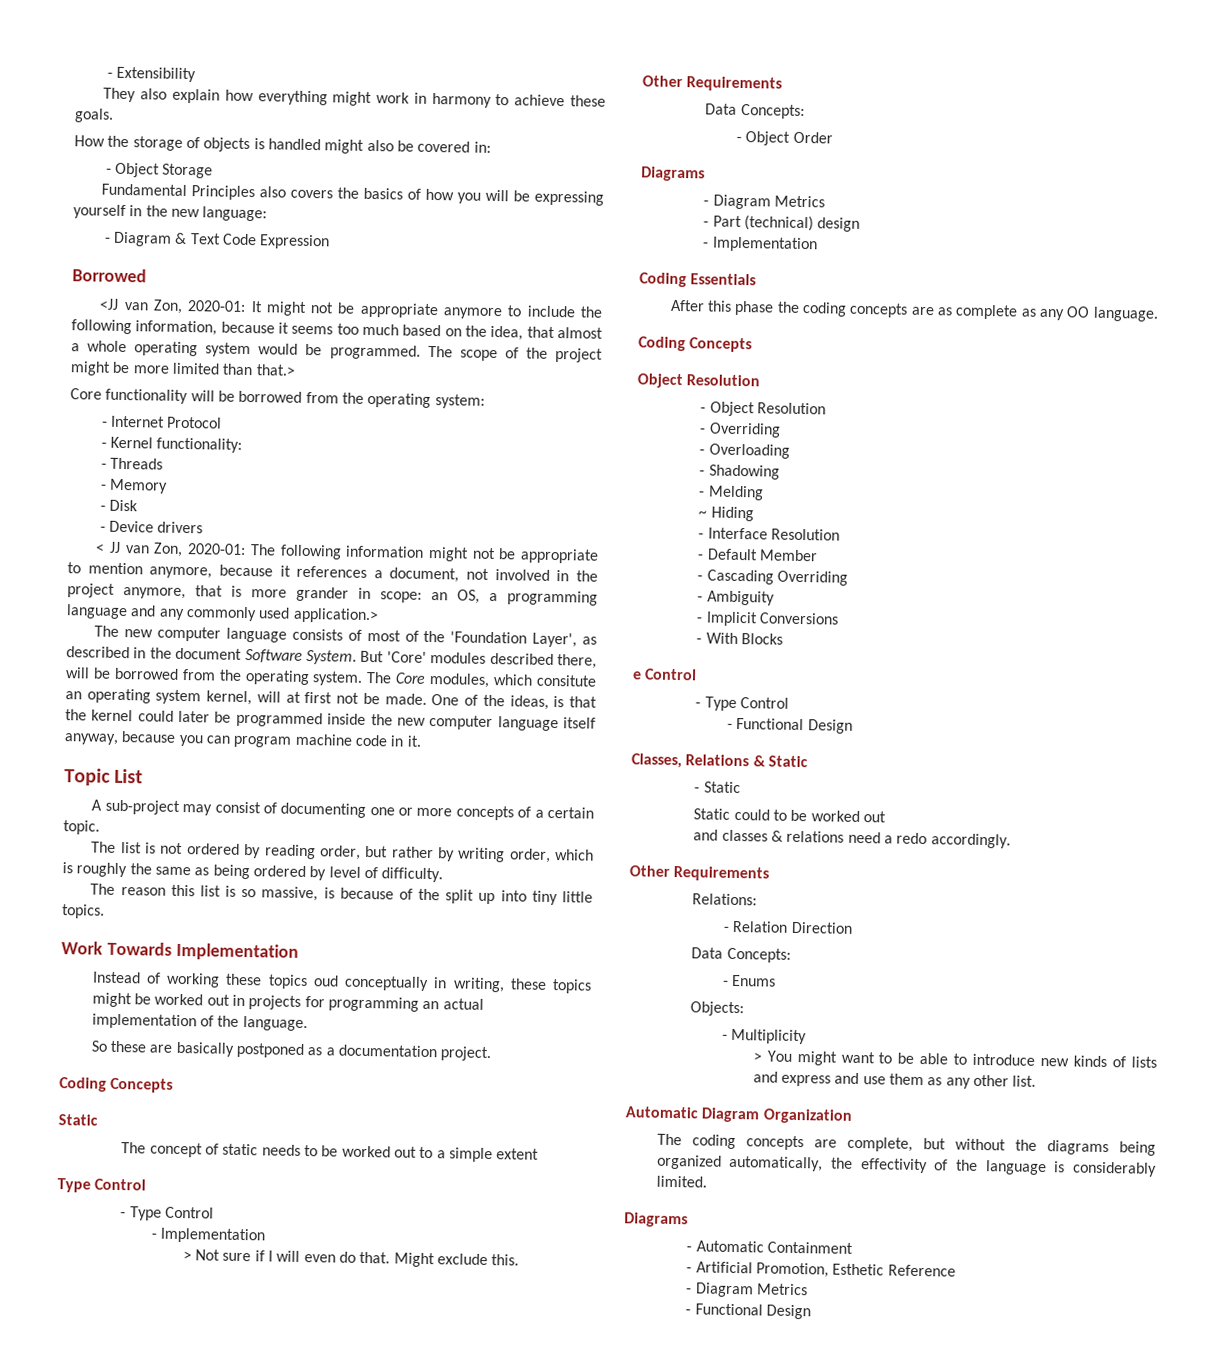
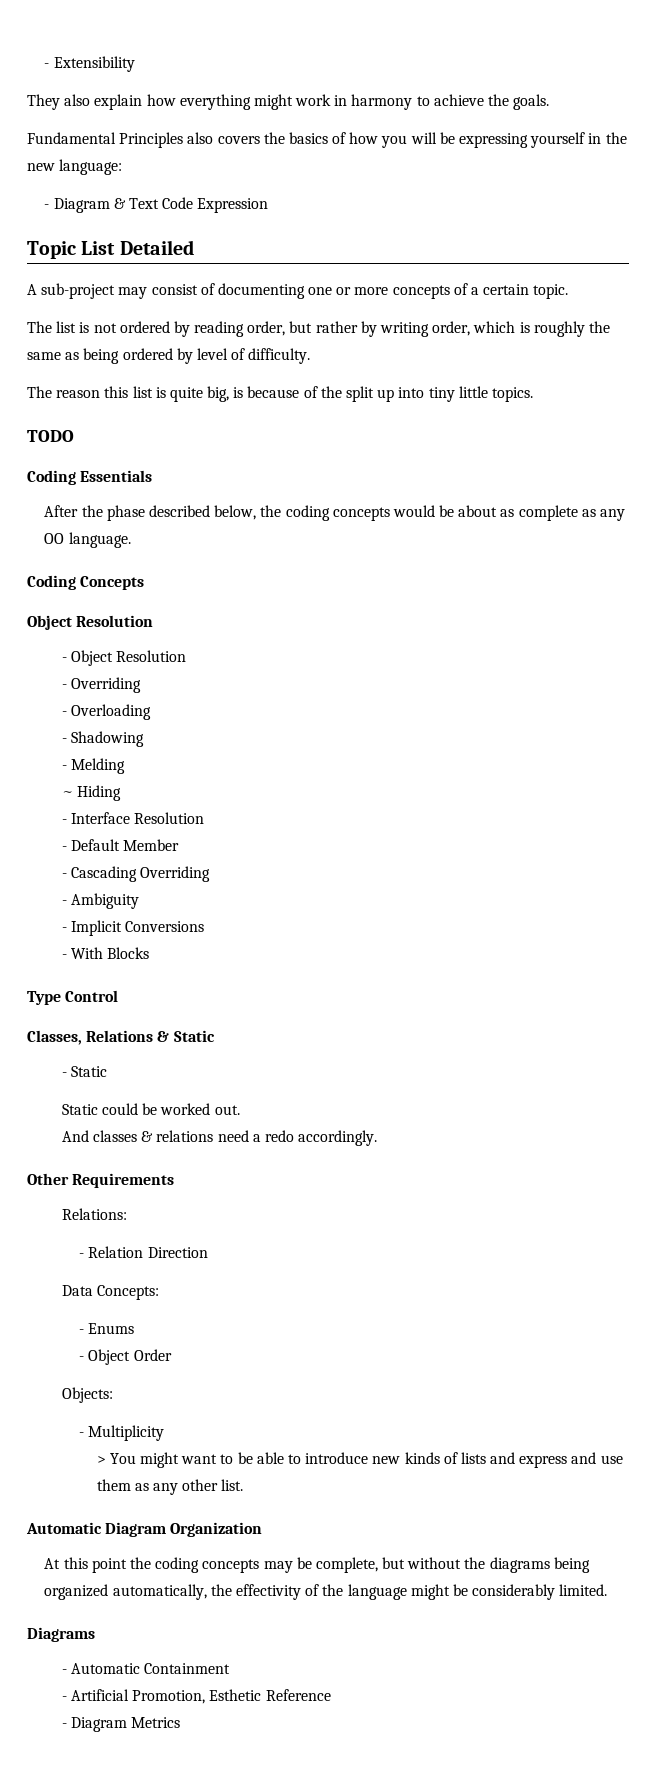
- They also explain how everything might work in harmony to achieve these goals.
+ They also explain how everything might work in harmony to achieve the goals.
- How the storage of objects is handled might also be covered in:
- - Object Storage
- Borrowed
- <JJ van Zon, 2020-01: It might not be appropriate anymore to include the following information, because it seems too much based on the idea, that almost a whole operating system would be programmed. The scope of the project might be more limited than that.>
- Core functionality will be borrowed from the operating system:
- - Internet Protocol
- - Kernel functionality:
- - Threads
- - Memory
- - Disk
- - Device drivers
- < JJ van Zon, 2020-01: The following information might not be appropriate to mention anymore, because it references a document, not involved in the project anymore, that is more grander in scope: an OS, a programming language and any commonly used application.>
- The new computer language consists of most of the 'Foundation Layer', as described in the document Software System. But 'Core' modules described there, will be borrowed from the operating system. The Core modules, which consitute an operating system kernel, will at first not be made. One of the ideas, is that the kernel could later be programmed inside the new computer language itself anyway, because you can program machine code in it.
- Topic List
+ Topic List Detailed
- The reason this list is so massive, is because of the split up into tiny little topics.
+ The reason this list is quite big, is because of the split up into tiny little topics.
- Work Towards Implementation
- Instead of working these topics oud conceptually in writing, these topics might be worked out in projects for programming an actual implementation of the language.
- So these are basically postponed as a documentation project.
- Coding Concepts
- Static
- The concept of static needs to be worked out to a simple extent
- Type Control
- - Type Control
- - Implementation
- > Not sure if I will even do that. Might exclude this.
- Other Requirements
- Data Concepts:
- - Object Order
- Diagrams
- - Diagram Metrics
- - Part (technical) design
- - Implementation
+ TODO
  Coding Essentials
- After this phase the coding concepts are as complete as any OO language.
+ After the phase described below, the coding concepts would be about as complete as any OO language.
- e Control
- - Type Control
- - Functional Design
+ Type Control
- Static could to be worked out
- and classes & relations need a redo accordingly.
+ Static could be worked out.
+ And classes & relations need a redo accordingly.
+ - Object Order
- The coding concepts are complete, but without the diagrams being organized automatically, the effectivity of the language is considerably limited.
+ At this point the coding concepts may be complete, but without the diagrams being organized automatically, the effectivity of the language might be considerably limited.
  - Artificial Promotion, Esthetic Reference
  - Diagram Metrics
- - Functional Design

